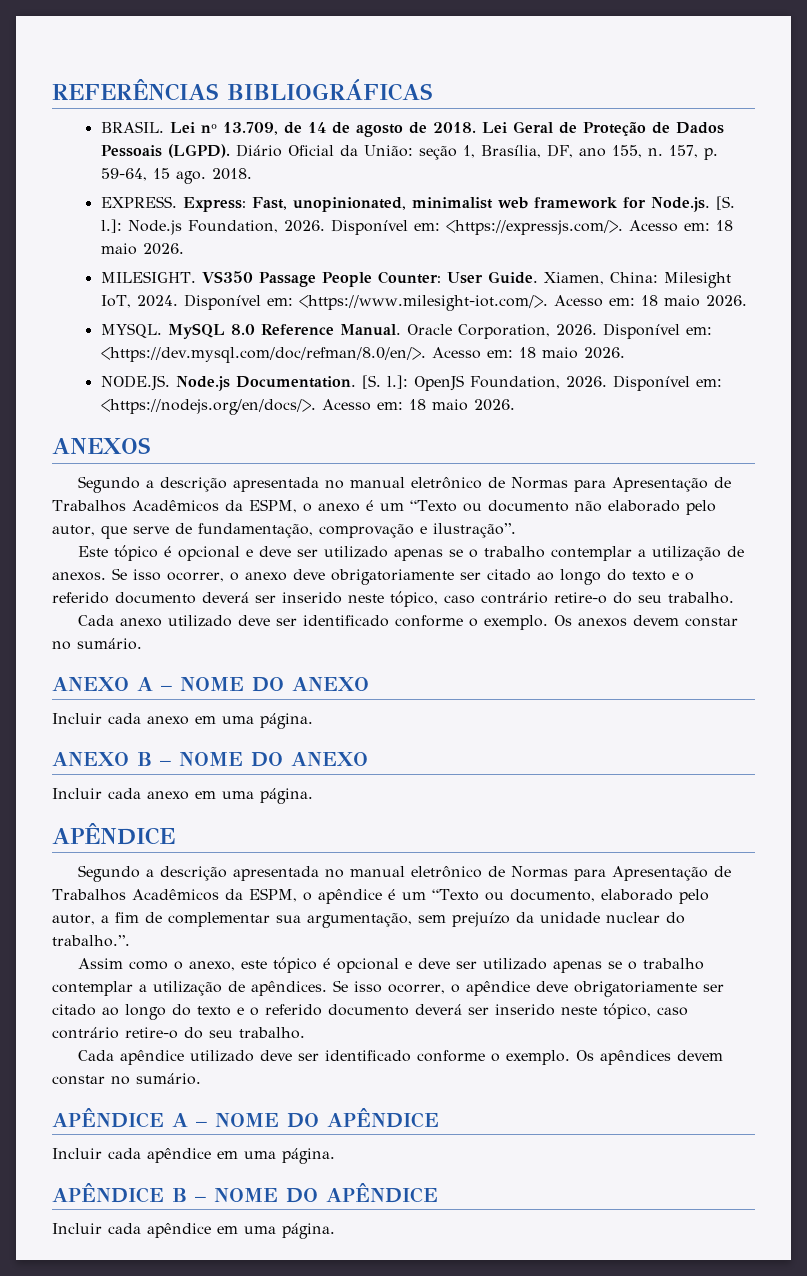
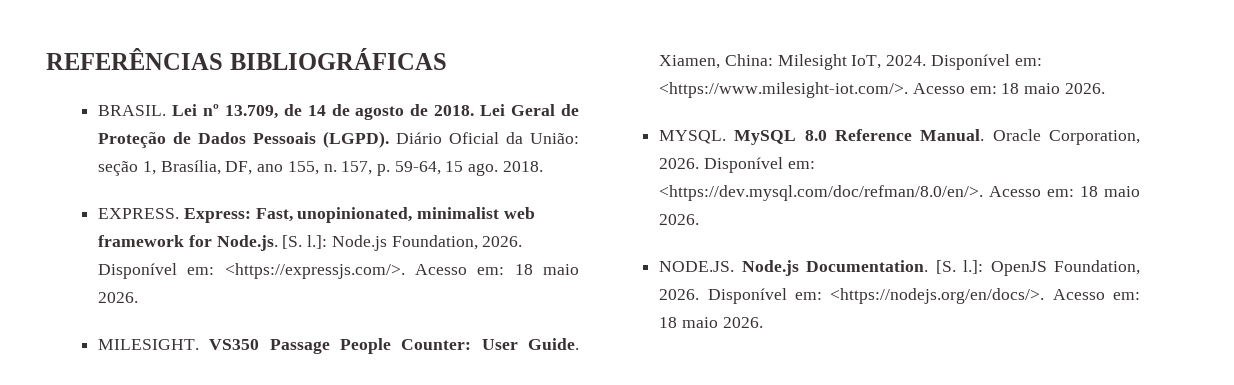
- ANEXOS
- Segundo a descrição apresentada no manual eletrônico de Normas para Apresentação de Trabalhos Acadêmicos da ESPM, o anexo é um “Texto ou documento não elaborado pelo autor, que serve de fundamentação, comprovação e ilustração”.
- Este tópico é opcional e deve ser utilizado apenas se o trabalho contemplar a utilização de anexos. Se isso ocorrer, o anexo deve obrigatoriamente ser citado ao longo do texto e o referido documento deverá ser inserido neste tópico, caso contrário retire-o do seu trabalho.
- Cada anexo utilizado deve ser identificado conforme o exemplo. Os anexos devem constar no sumário.
- ANEXO A – NOME DO ANEXO
- Incluir cada anexo em uma página.
- ANEXO B – NOME DO ANEXO
- Incluir cada anexo em uma página.
- APÊNDICE
- Segundo a descrição apresentada no manual eletrônico de Normas para Apresentação de Trabalhos Acadêmicos da ESPM, o apêndice é um “Texto ou documento, elaborado pelo autor, a fim de complementar sua argumentação, sem prejuízo da unidade nuclear do trabalho.”.
- Assim como o anexo, este tópico é opcional e deve ser utilizado apenas se o trabalho contemplar a utilização de apêndices. Se isso ocorrer, o apêndice deve obrigatoriamente ser citado ao longo do texto e o referido documento deverá ser inserido neste tópico, caso contrário retire-o do seu trabalho.
- Cada apêndice utilizado deve ser identificado conforme o exemplo. Os apêndices devem constar no sumário.
- APÊNDICE A – NOME DO APÊNDICE
- Incluir cada apêndice em uma página.
- APÊNDICE B – NOME DO APÊNDICE
- Incluir cada apêndice em uma página.

